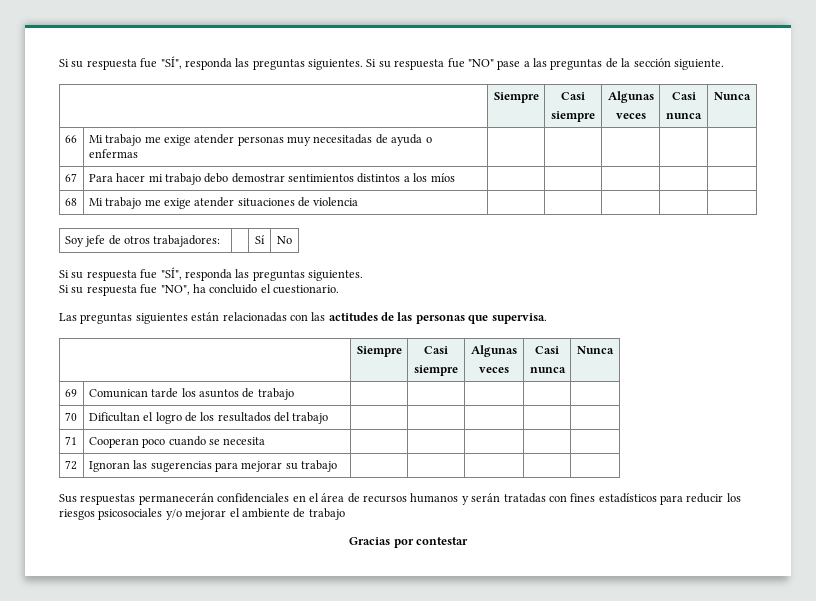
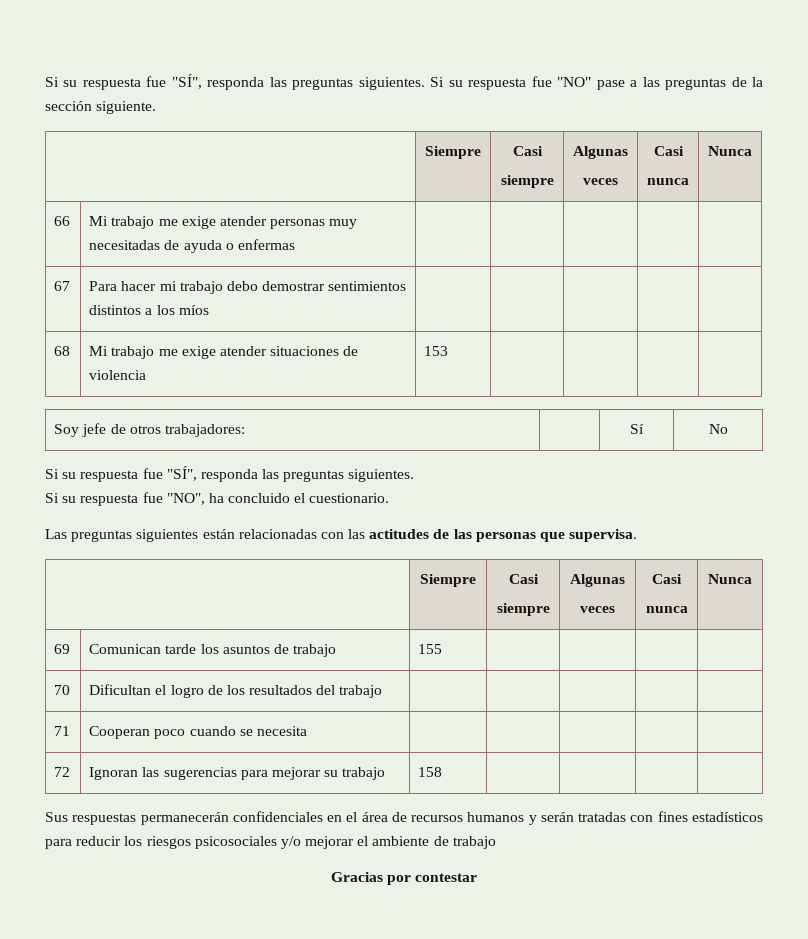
- 68 | Mi trabajo me exige atender situaciones de violencia | | | | |
+ 68 | Mi trabajo me exige atender situaciones de violencia | 153 | | | |
- 69 | Comunican tarde los asuntos de trabajo | | | | |
+ 69 | Comunican tarde los asuntos de trabajo | 155 | | | |
- 72 | Ignoran las sugerencias para mejorar su trabajo | | | | |
+ 72 | Ignoran las sugerencias para mejorar su trabajo | 158 | | | |

